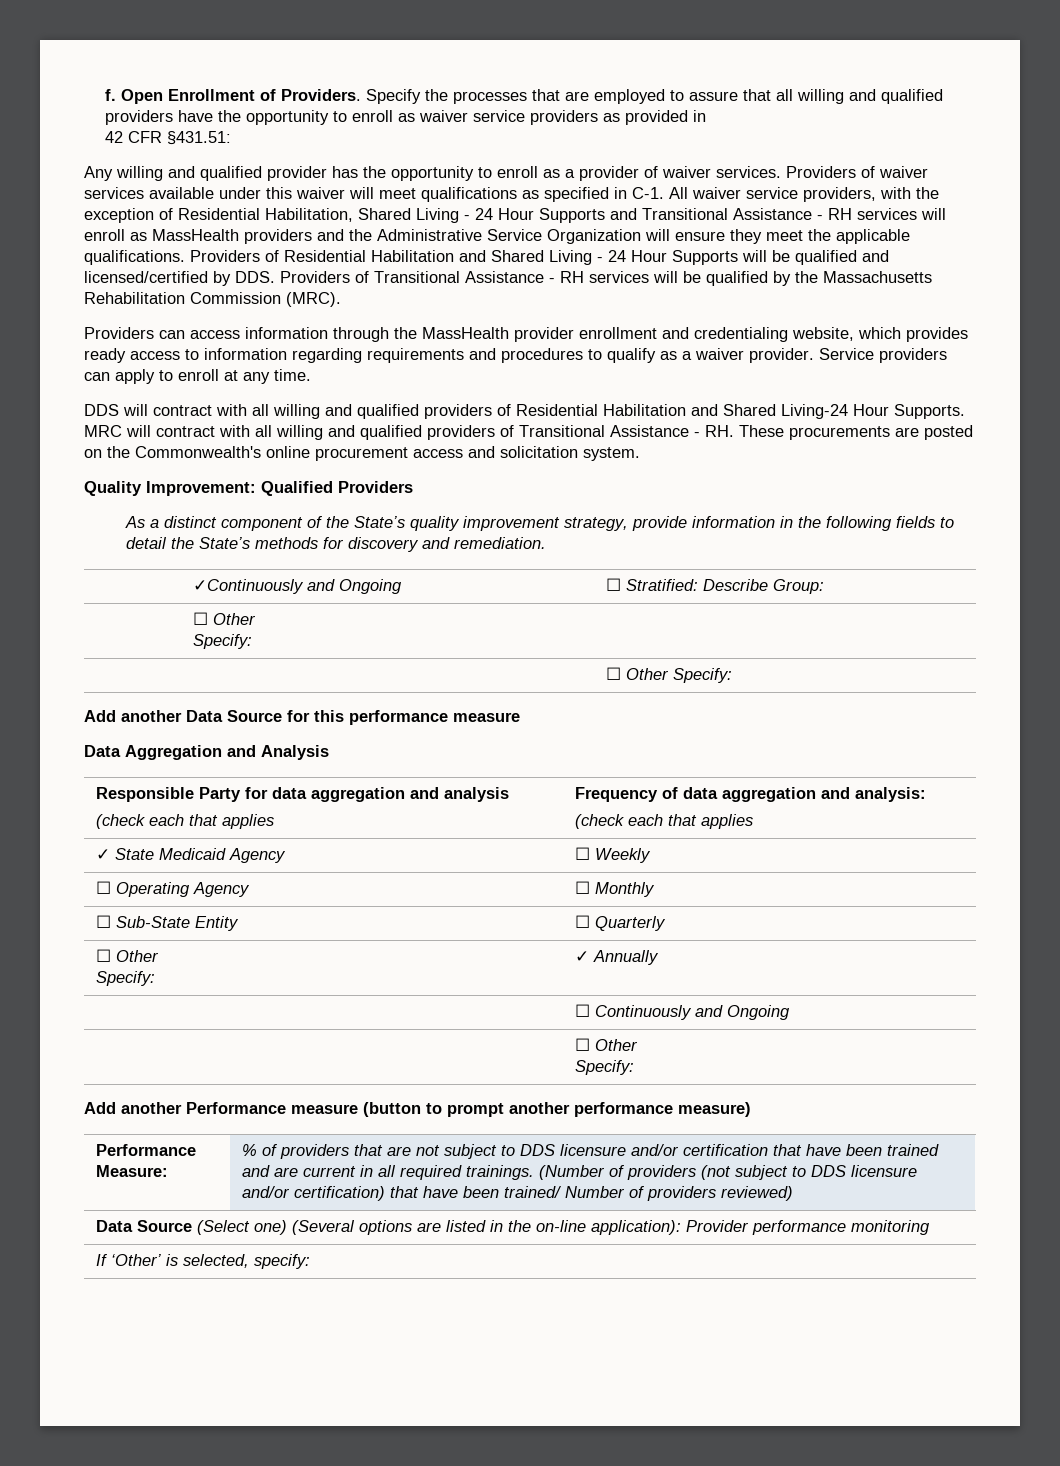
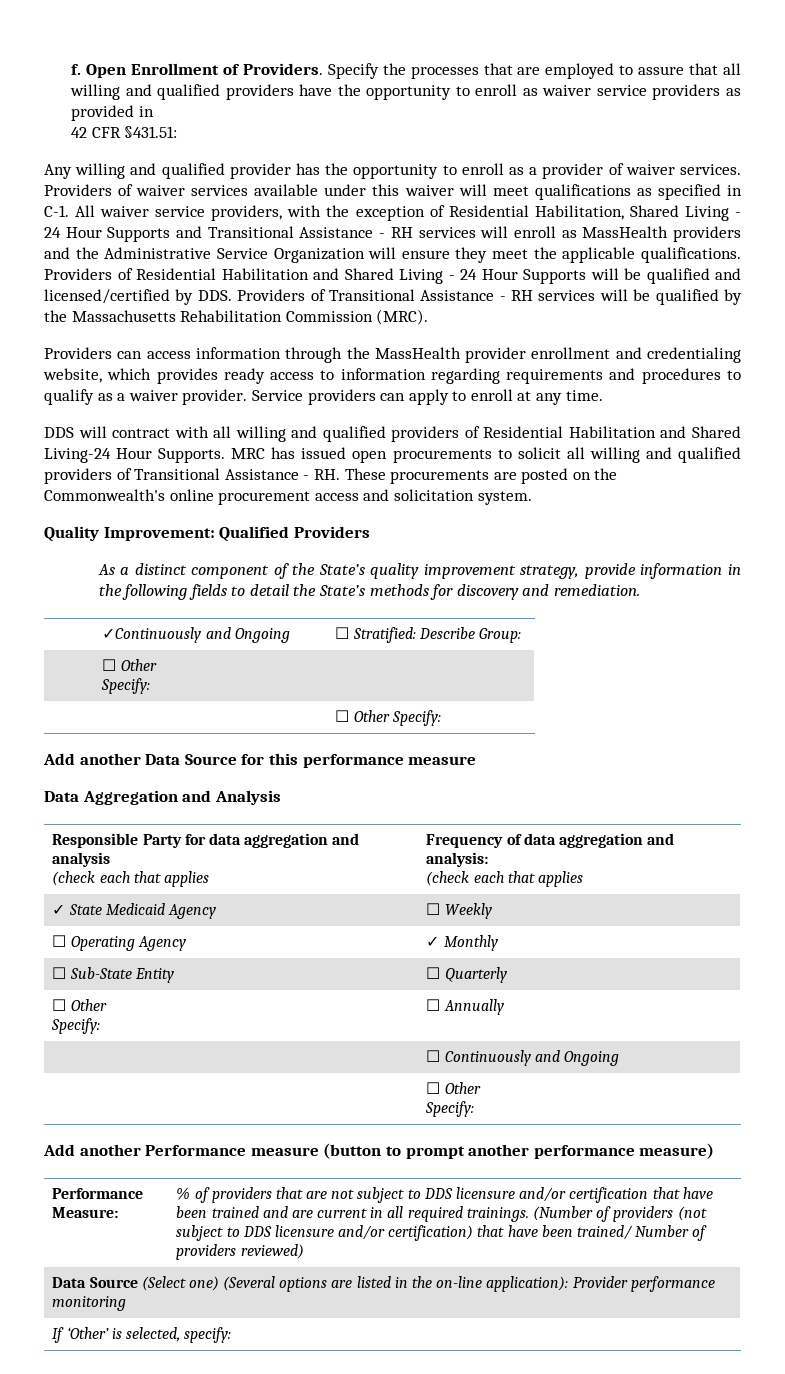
- MRC will contract with all willing and qualified providers of Transitional Assistance - RH. These procurements are posted on the Commonwealth's online procurement access and solicitation system.
+ MRC has issued open procurements to solicit all willing and qualified providers of Transitional Assistance - RH. These procurements are posted on the Commonwealth's online procurement access and solicitation system.
- ☐ Operating Agency | ☐ Monthly
+ ☐ Operating Agency | ✓ Monthly
  ☐ Sub-State Entity | ☐ Quarterly
  ☐ Other
- Specify: | ✓ Annually
+ Specify: | ☐ Annually

